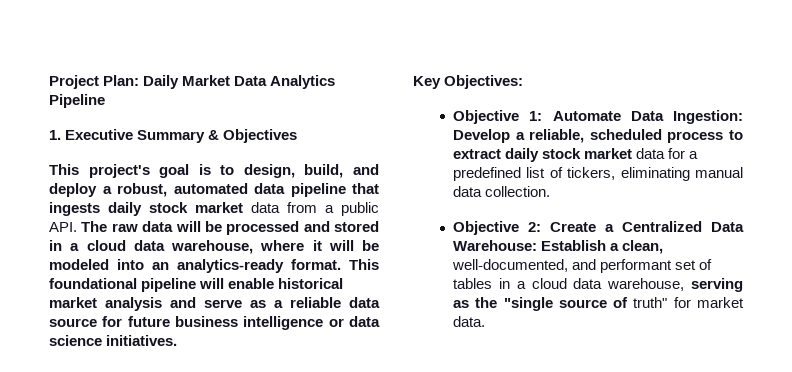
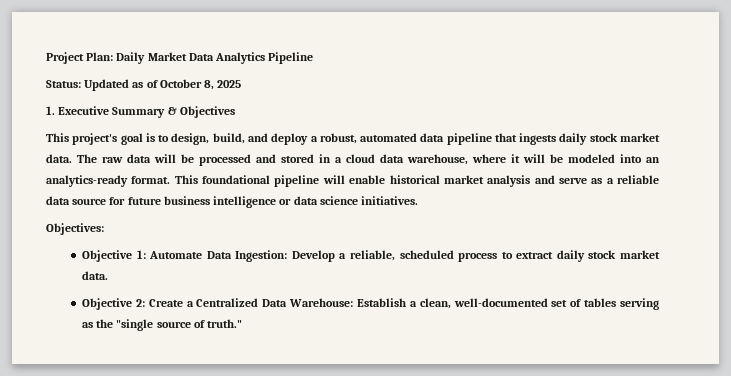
+ Status: Updated as of October 8, 2025
- This project's goal is to design, build, and deploy a robust, automated data pipeline that ingests daily stock market data from a public API. The raw data will be processed and stored in a cloud data warehouse, where it will be modeled into an analytics-ready format.
+ This project's goal is to design, build, and deploy a robust, automated data pipeline that ingests daily stock market data. The raw data will be processed and stored in a cloud data warehouse, where it will be modeled into an analytics-ready format.
- Key Objectives:
+ Objectives:
- Objective 1: Automate Data Ingestion: Develop a reliable, scheduled process to extract daily stock market data for a predefined list of tickers, eliminating manual data collection.
+ Objective 1: Automate Data Ingestion: Develop a reliable, scheduled process to extract daily stock market data.
- Objective 2: Create a Centralized Data Warehouse: Establish a clean, well-documented, and performant set of tables in a cloud data warehouse, serving as the "single source of truth" for market data.
+ Objective 2: Create a Centralized Data Warehouse: Establish a clean, well-documented set of tables serving as the "single source of truth."

